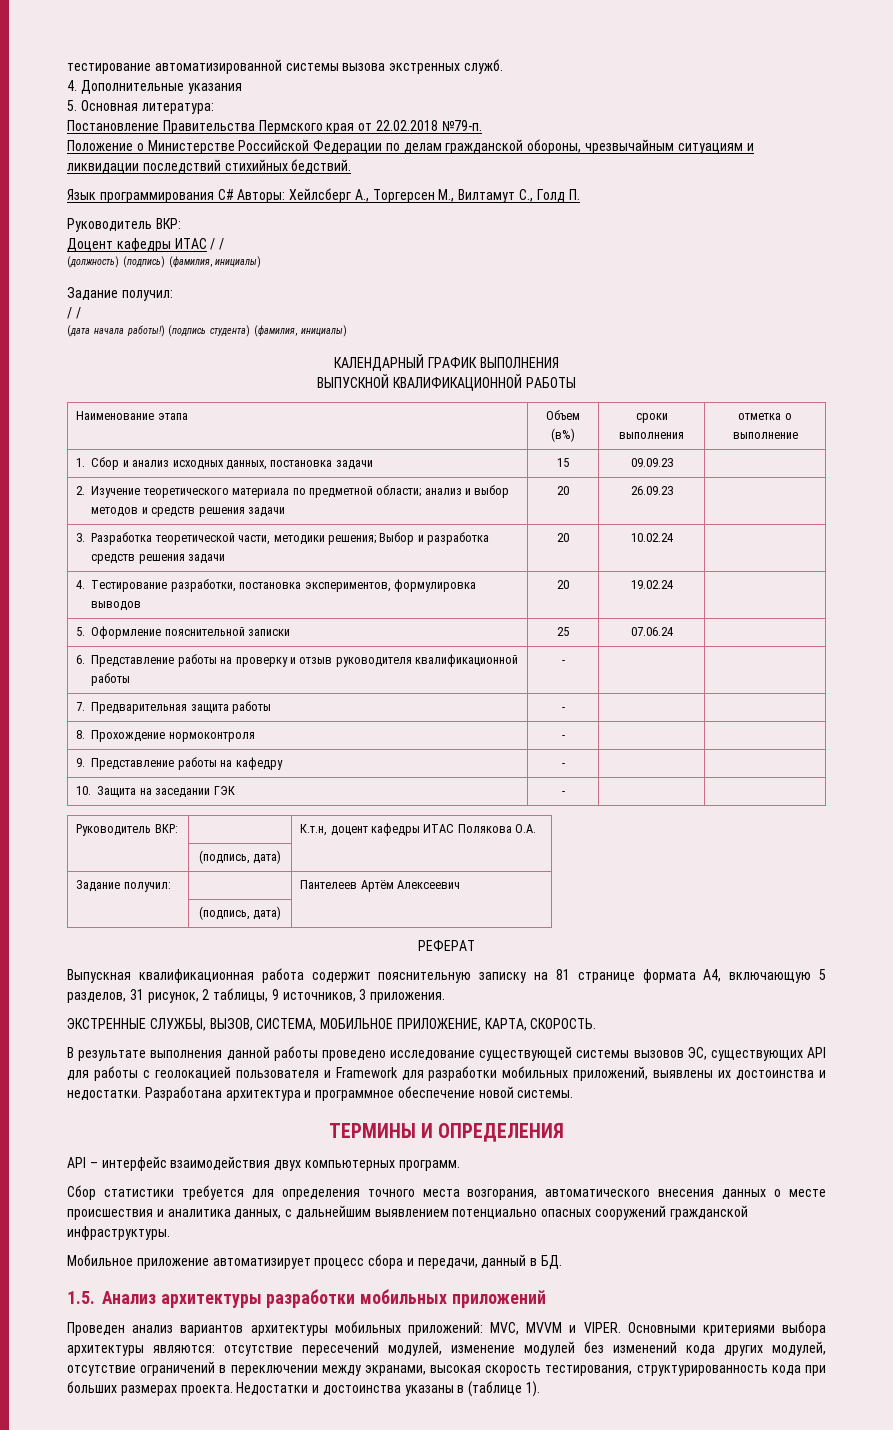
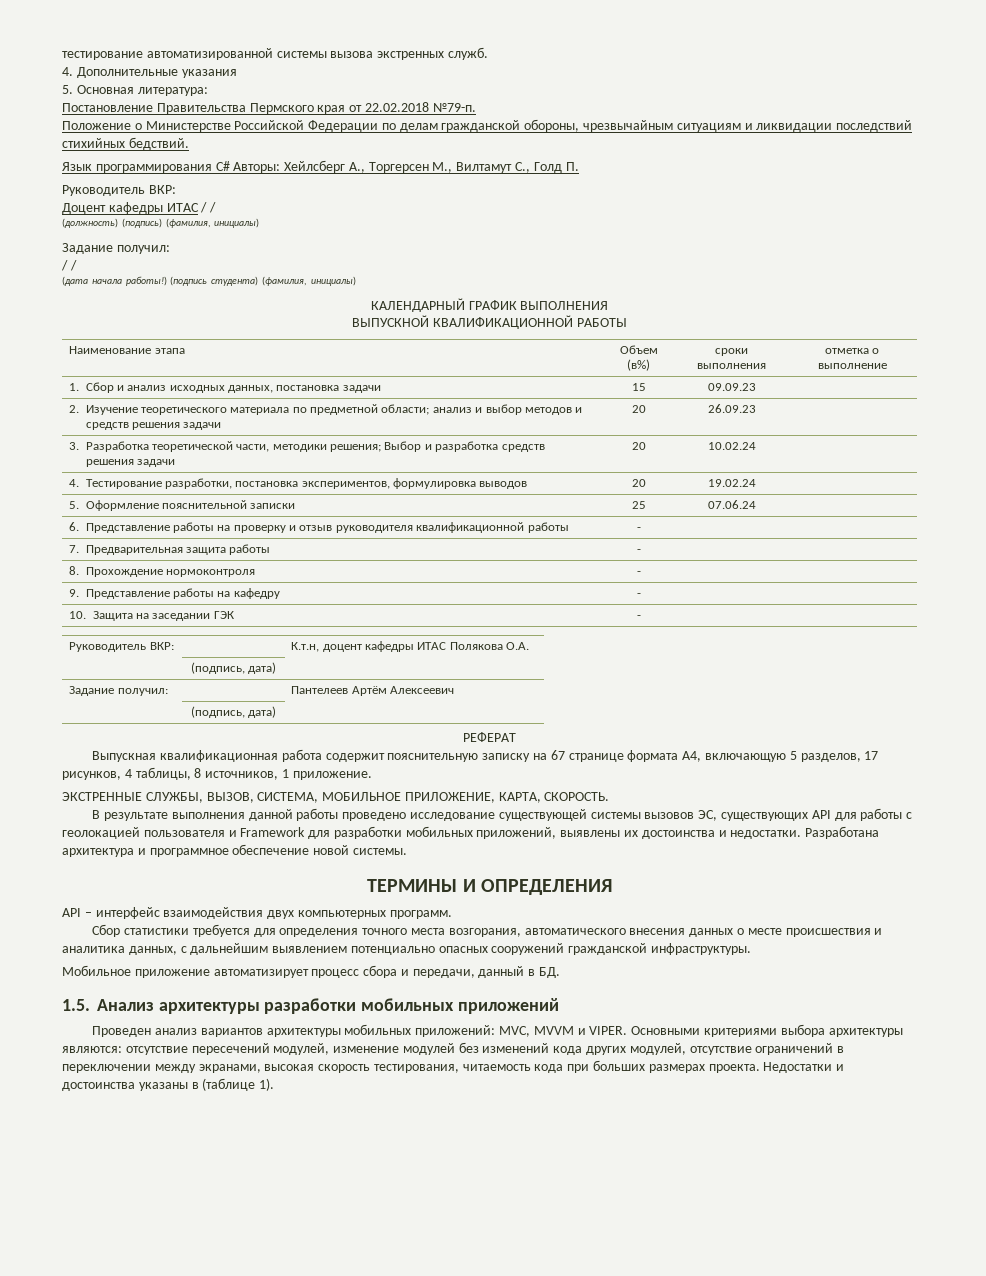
- Выпускная квалификационная работа содержит пояснительную записку на 81 странице формата А4, включающую 5 разделов, 31 рисунок, 2 таблицы, 9 источников, 3 приложения.
+ Выпускная квалификационная работа содержит пояснительную записку на 67 странице формата А4, включающую 5 разделов, 17 рисунков, 4 таблицы, 8 источников, 1 приложение.
- Основными критериями выбора архитектуры являются: отсутствие пересечений модулей, изменение модулей без изменений кода других модулей, отсутствие ограничений в переключении между экранами, высокая скорость тестирования, структурированность кода при больших размерах проекта.
+ Основными критериями выбора архитектуры являются: отсутствие пересечений модулей, изменение модулей без изменений кода других модулей, отсутствие ограничений в переключении между экранами, высокая скорость тестирования, читаемость кода при больших размерах проекта.

